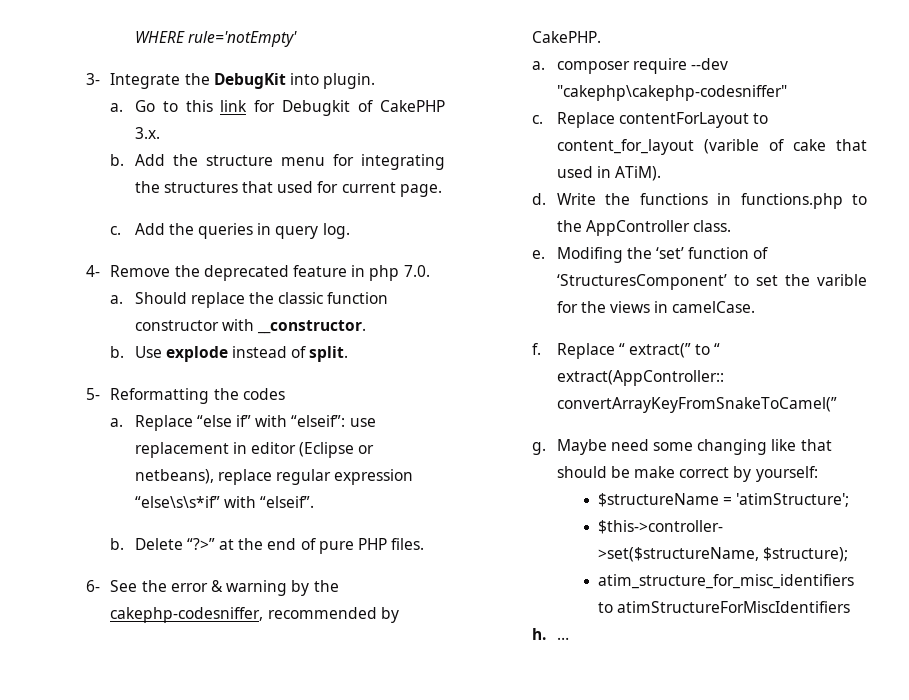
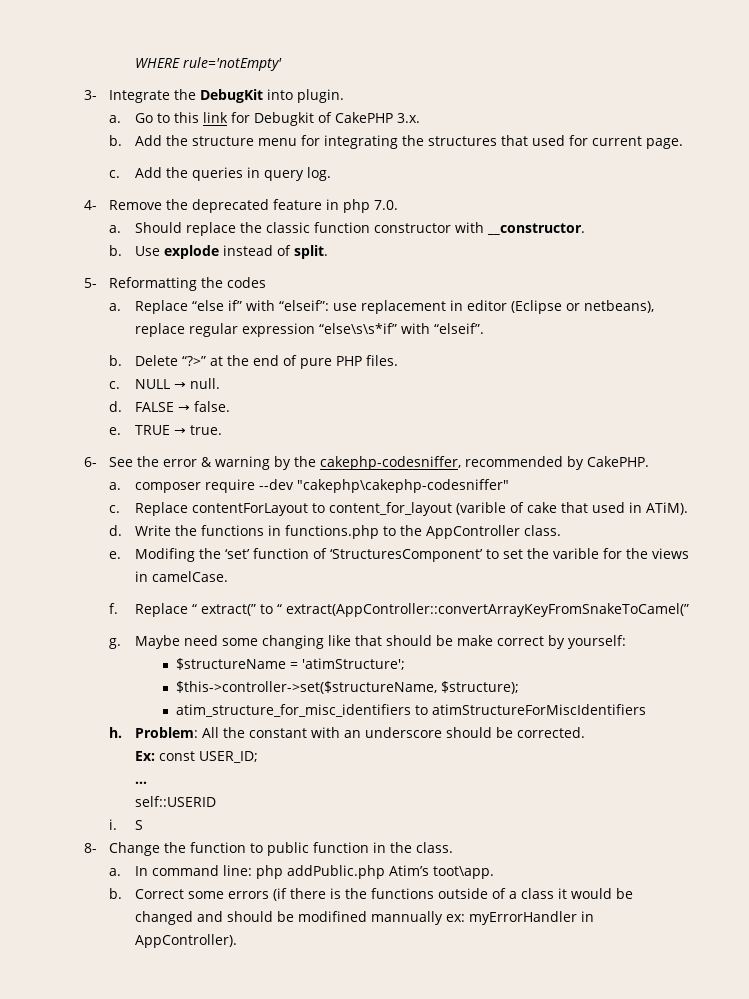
+ c. NULL → null.
+ d. FALSE → false.
+ e. TRUE → true.
+ Problem: All the constant with an underscore should be corrected.
+ Ex: const USER_ID;
  …
+ self::USERID
+ i. S
+ 8- Change the function to public function in the class.
+ a. In command line: php addPublic.php Atim’s toot\app.
+ b. Correct some errors (if there is the functions outside of a class it would be changed and should be modifined mannually ex: myErrorHandler in AppController).

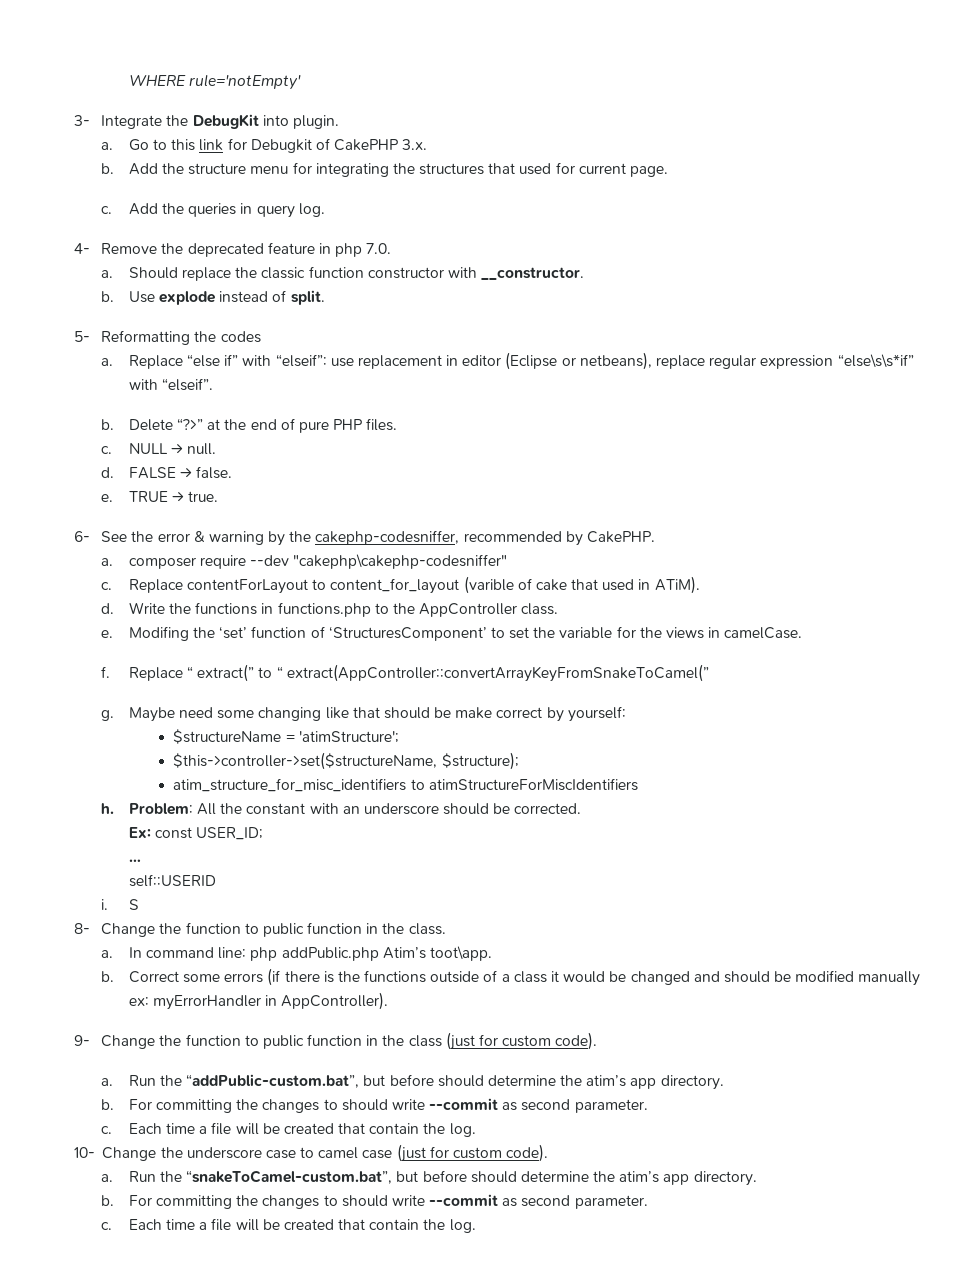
- Modifing the ‘set’ function of ‘StructuresComponent’ to set the varible for the views in camelCase.
+ Modifing the ‘set’ function of ‘StructuresComponent’ to set the variable for the views in camelCase.
- Correct some errors (if there is the functions outside of a class it would be changed and should be modifined mannually ex: myErrorHandler in AppController).
+ Correct some errors (if there is the functions outside of a class it would be changed and should be modified manually ex: myErrorHandler in AppController).
+ 9- Change the function to public function in the class (just for custom code).
+ a. Run the “addPublic-custom.bat”, but before should determine the atim’s app directory.
+ b. For committing the changes to should write --commit as second parameter.
+ c. Each time a file will be created that contain the log.
+ 10- Change the underscore case to camel case (just for custom code).
+ a. Run the “snakeToCamel-custom.bat”, but before should determine the atim’s app directory.
+ b. For committing the changes to should write --commit as second parameter.
+ c. Each time a file will be created that contain the log.

